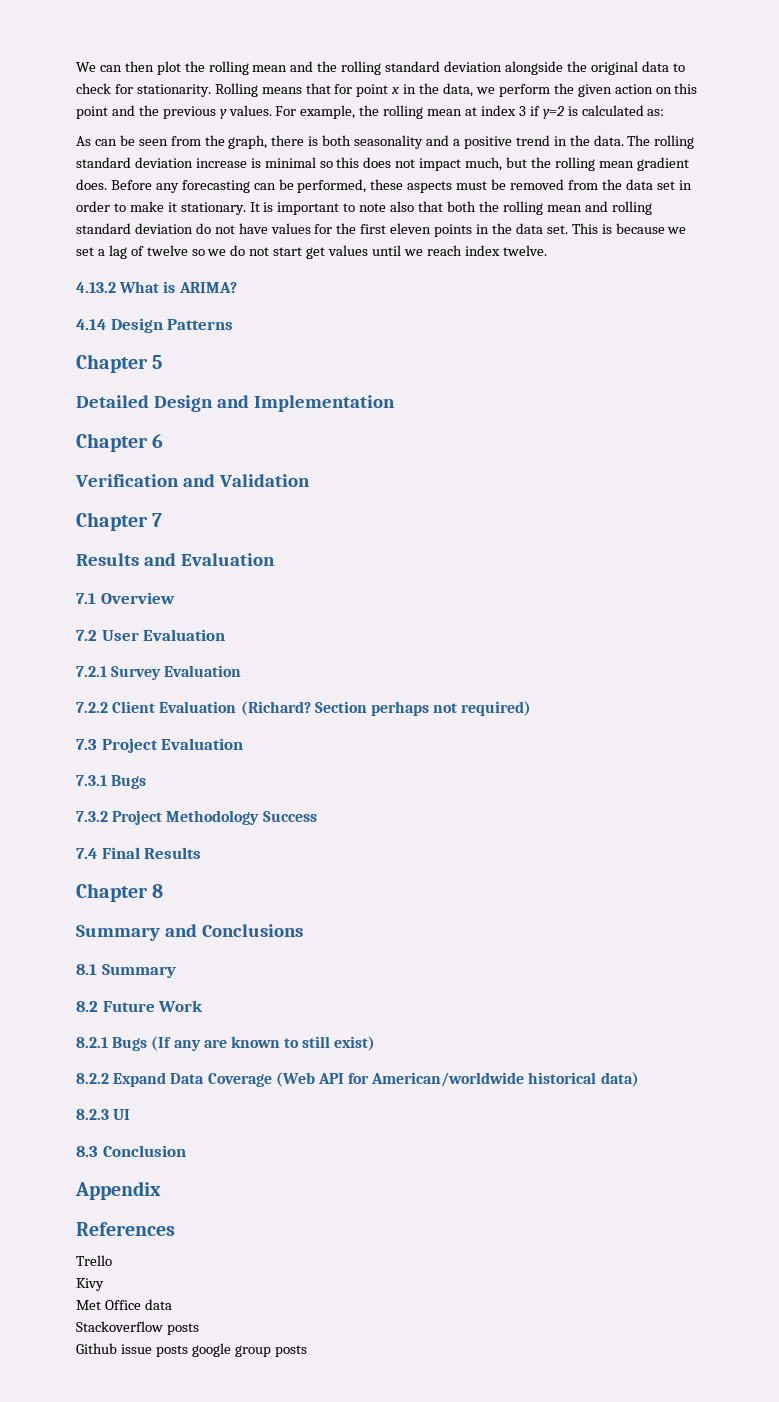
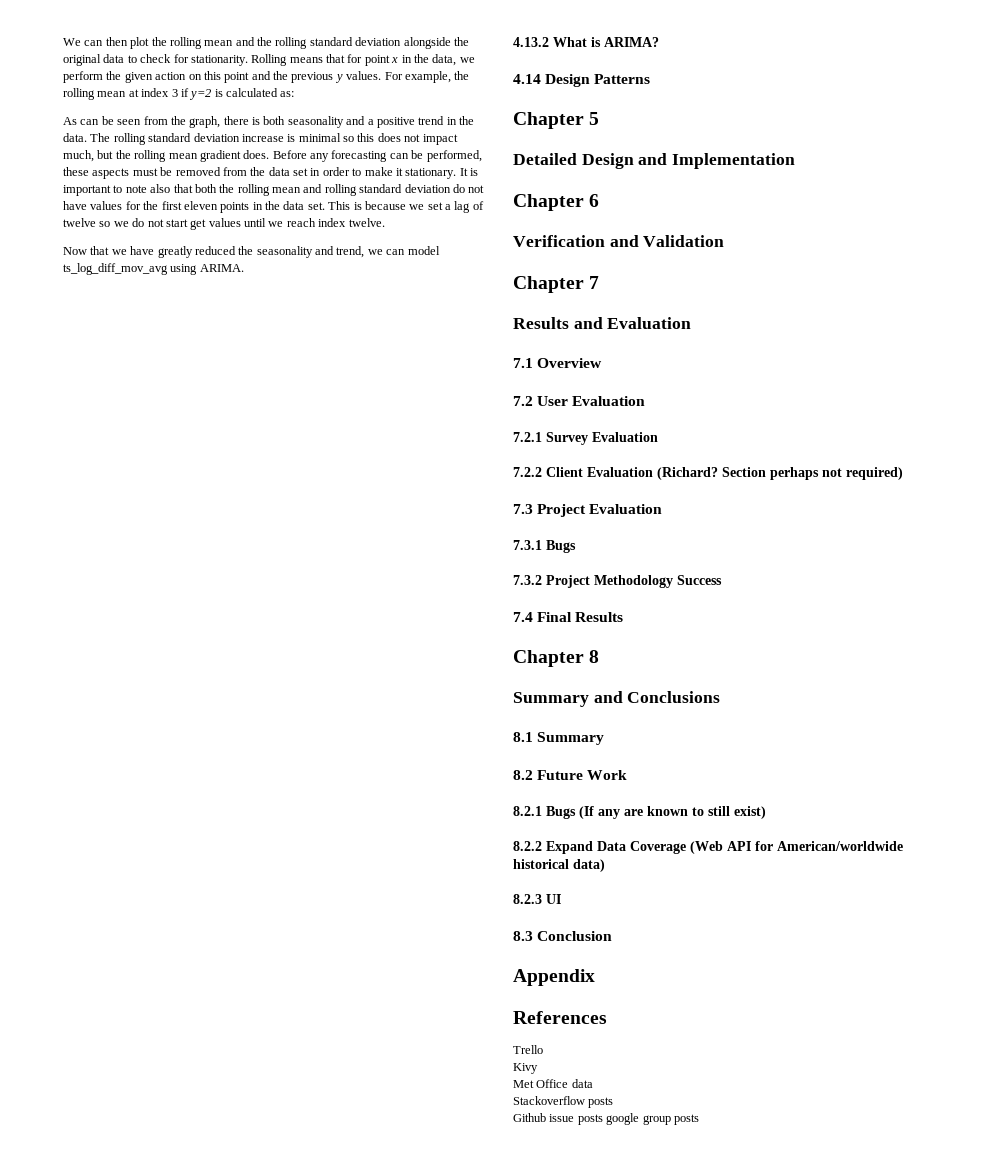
+ Now that we have greatly reduced the seasonality and trend, we can model ts_log_diff_mov_avg using ARIMA.

